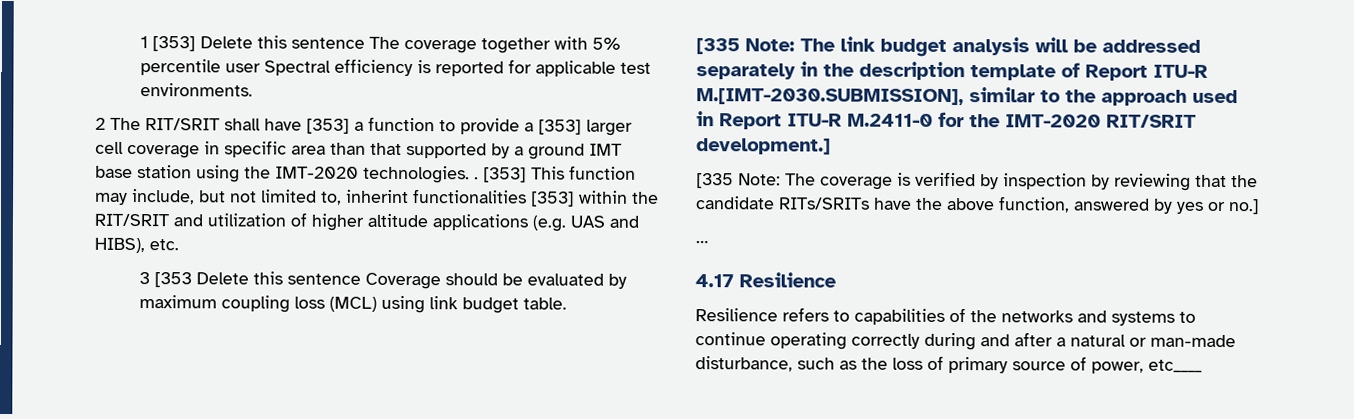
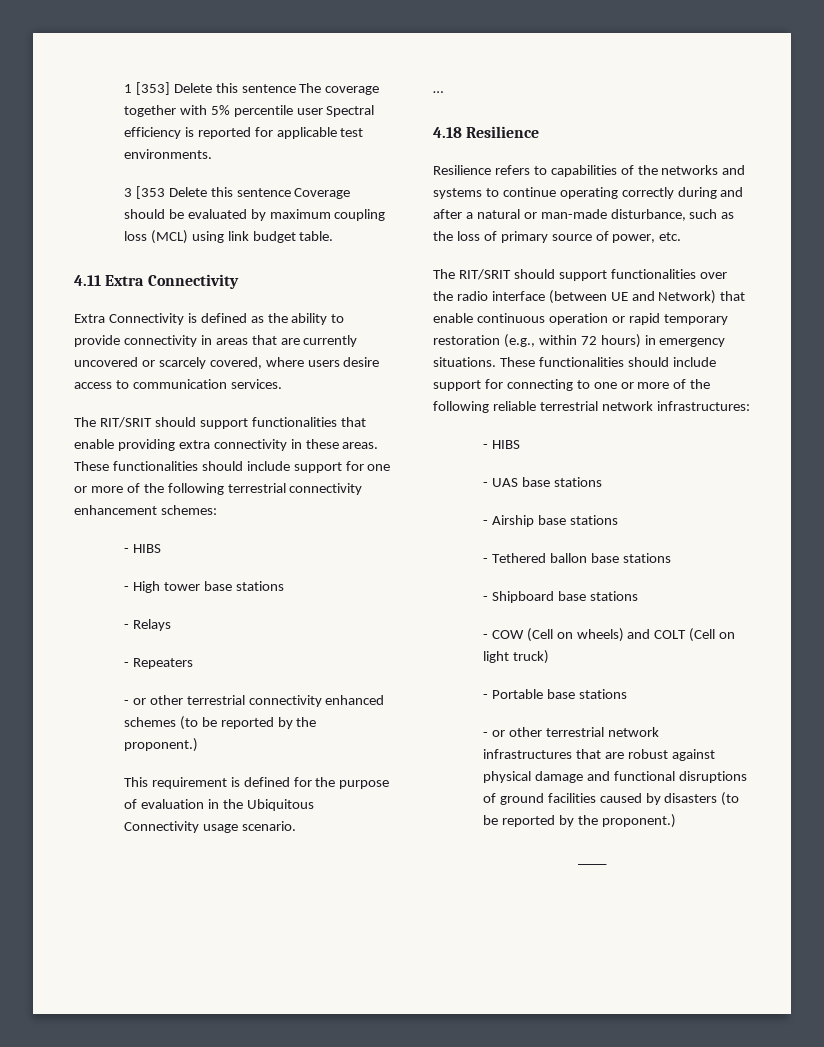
- 2 The RIT/SRIT shall have [353] a function to provide a [353] larger cell coverage in specific area than that supported by a ground IMT base station using the IMT-2020 technologies. . [353] This function may include, but not limited to, inherint functionalities [353] within the RIT/SRIT and utilization of higher altitude applications (e.g. UAS and HIBS), etc.
- [335 Note: The link budget analysis will be addressed separately in the description template of Report ITU-R M.[IMT-2030.SUBMISSION], similar to the approach used in Report ITU-R M.2411-0 for the IMT-2020 RIT/SRIT development.]
- [335 Note: The coverage is verified by inspection by reviewing that the candidate RITs/SRITs have the above function, answered by yes or no.]
+ 4.11 Extra Connectivity
+ Extra Connectivity is defined as the ability to provide connectivity in areas that are currently uncovered or scarcely covered, where users desire access to communication services.
+ The RIT/SRIT should support functionalities that enable providing extra connectivity in these areas. These functionalities should include support for one or more of the following terrestrial connectivity enhancement schemes:
+ - HIBS
+ - High tower base stations
+ - Relays
+ - Repeaters
+ - or other terrestrial connectivity enhanced schemes (to be reported by the proponent.)
+ This requirement is defined for the purpose of evaluation in the Ubiquitous Connectivity usage scenario.
- 4.17 Resilience
+ 4.18 Resilience
- Resilience refers to capabilities of the networks and systems to continue operating correctly during and after a natural or man-made disturbance, such as the loss of primary source of power, etc____
+ Resilience refers to capabilities of the networks and systems to continue operating correctly during and after a natural or man-made disturbance, such as the loss of primary source of power, etc.
+ The RIT/SRIT should support functionalities over the radio interface (between UE and Network) that enable continuous operation or rapid temporary restoration (e.g., within 72 hours) in emergency situations. These functionalities should include support for connecting to one or more of the following reliable terrestrial network infrastructures:
+ - HIBS
+ - UAS base stations
+ - Airship base stations
+ - Tethered ballon base stations
+ - Shipboard base stations
+ - COW (Cell on wheels) and COLT (Cell on light truck)
+ - Portable base stations
+ - or other terrestrial network infrastructures that are robust against physical damage and functional disruptions of ground facilities caused by disasters (to be reported by the proponent.)
+ ____

